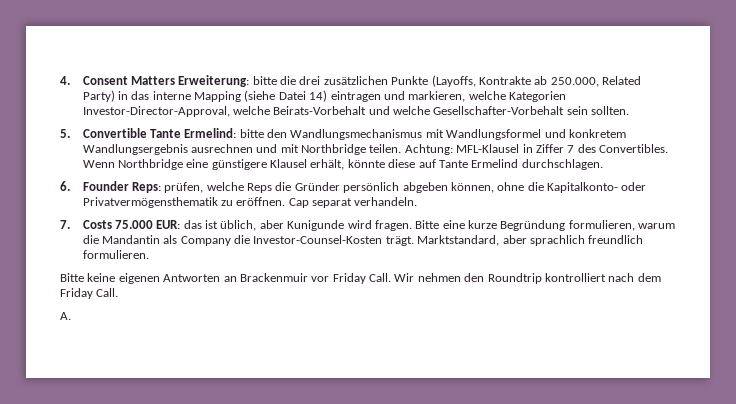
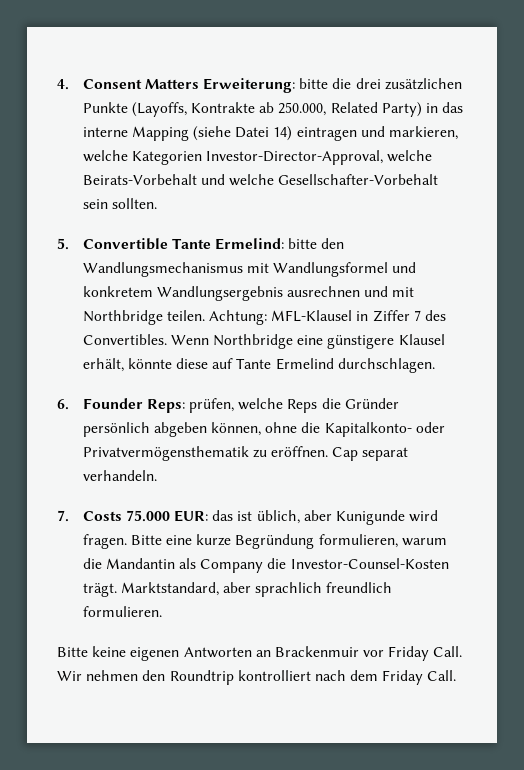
- A.

